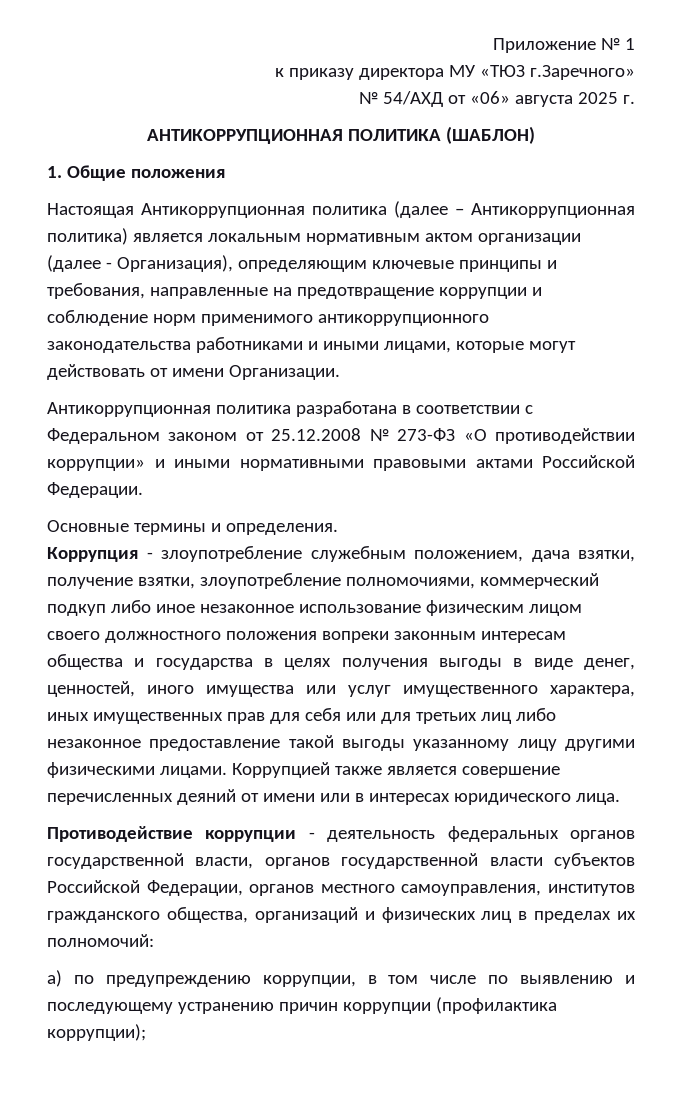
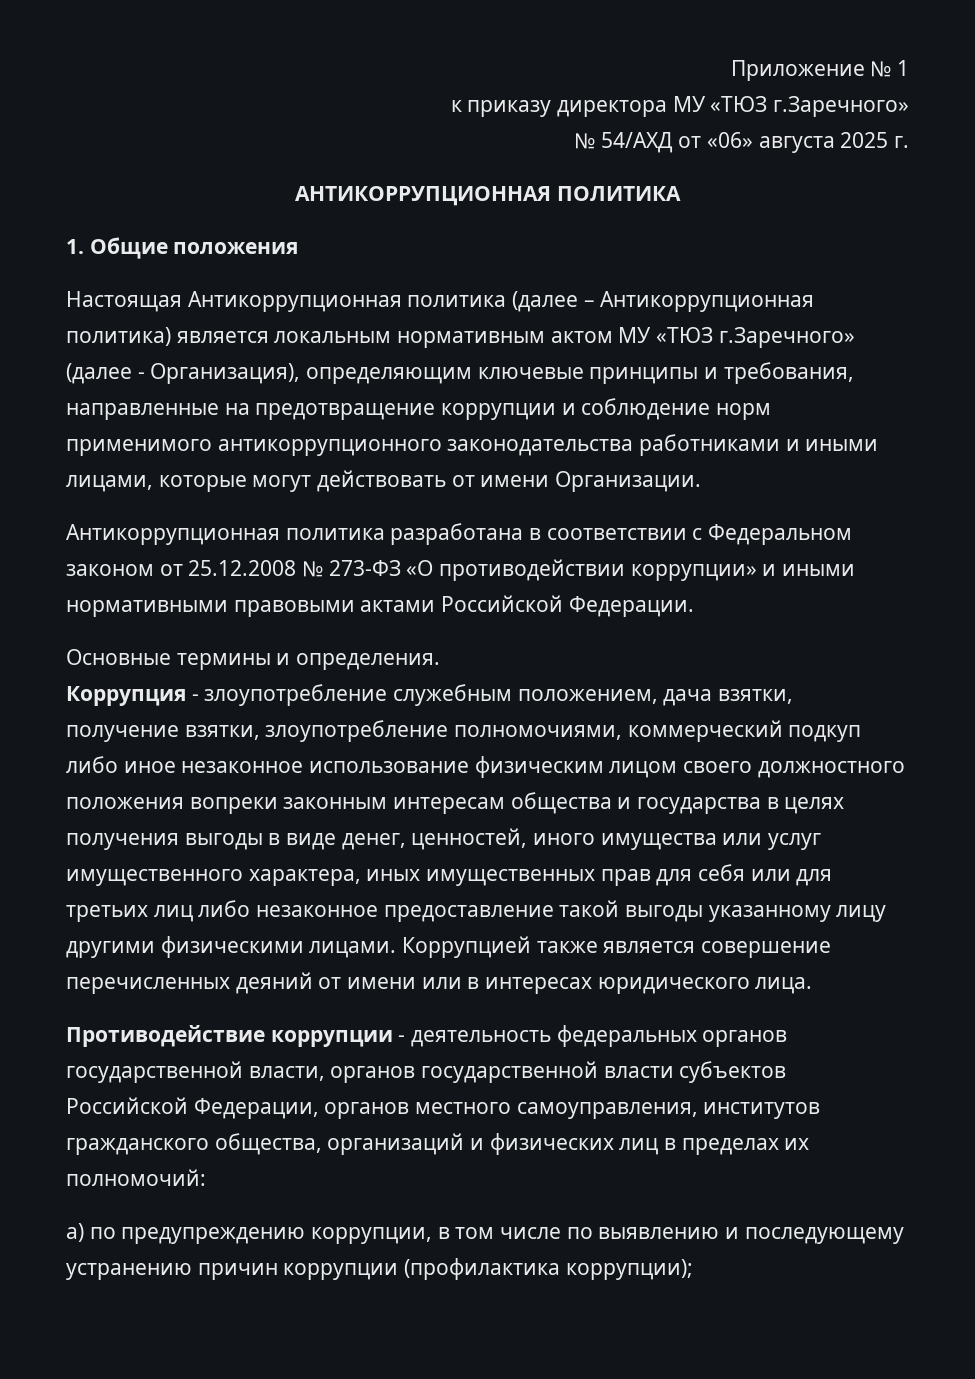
- АНТИКОРРУПЦИОННАЯ ПОЛИТИКА (ШАБЛОН)
+ АНТИКОРРУПЦИОННАЯ ПОЛИТИКА
- Настоящая Антикоррупционная политика (далее – Антикоррупционная политика) является локальным нормативным актом организации (далее - Организация), определяющим ключевые принципы и требования, направленные на предотвращение коррупции и соблюдение норм применимого антикоррупционного законодательства работниками и иными лицами, которые могут действовать от имени Организации.
+ Настоящая Антикоррупционная политика (далее – Антикоррупционная политика) является локальным нормативным актом МУ «ТЮЗ г.Заречного» (далее - Организация), определяющим ключевые принципы и требования, направленные на предотвращение коррупции и соблюдение норм применимого антикоррупционного законодательства работниками и иными лицами, которые могут действовать от имени Организации.

